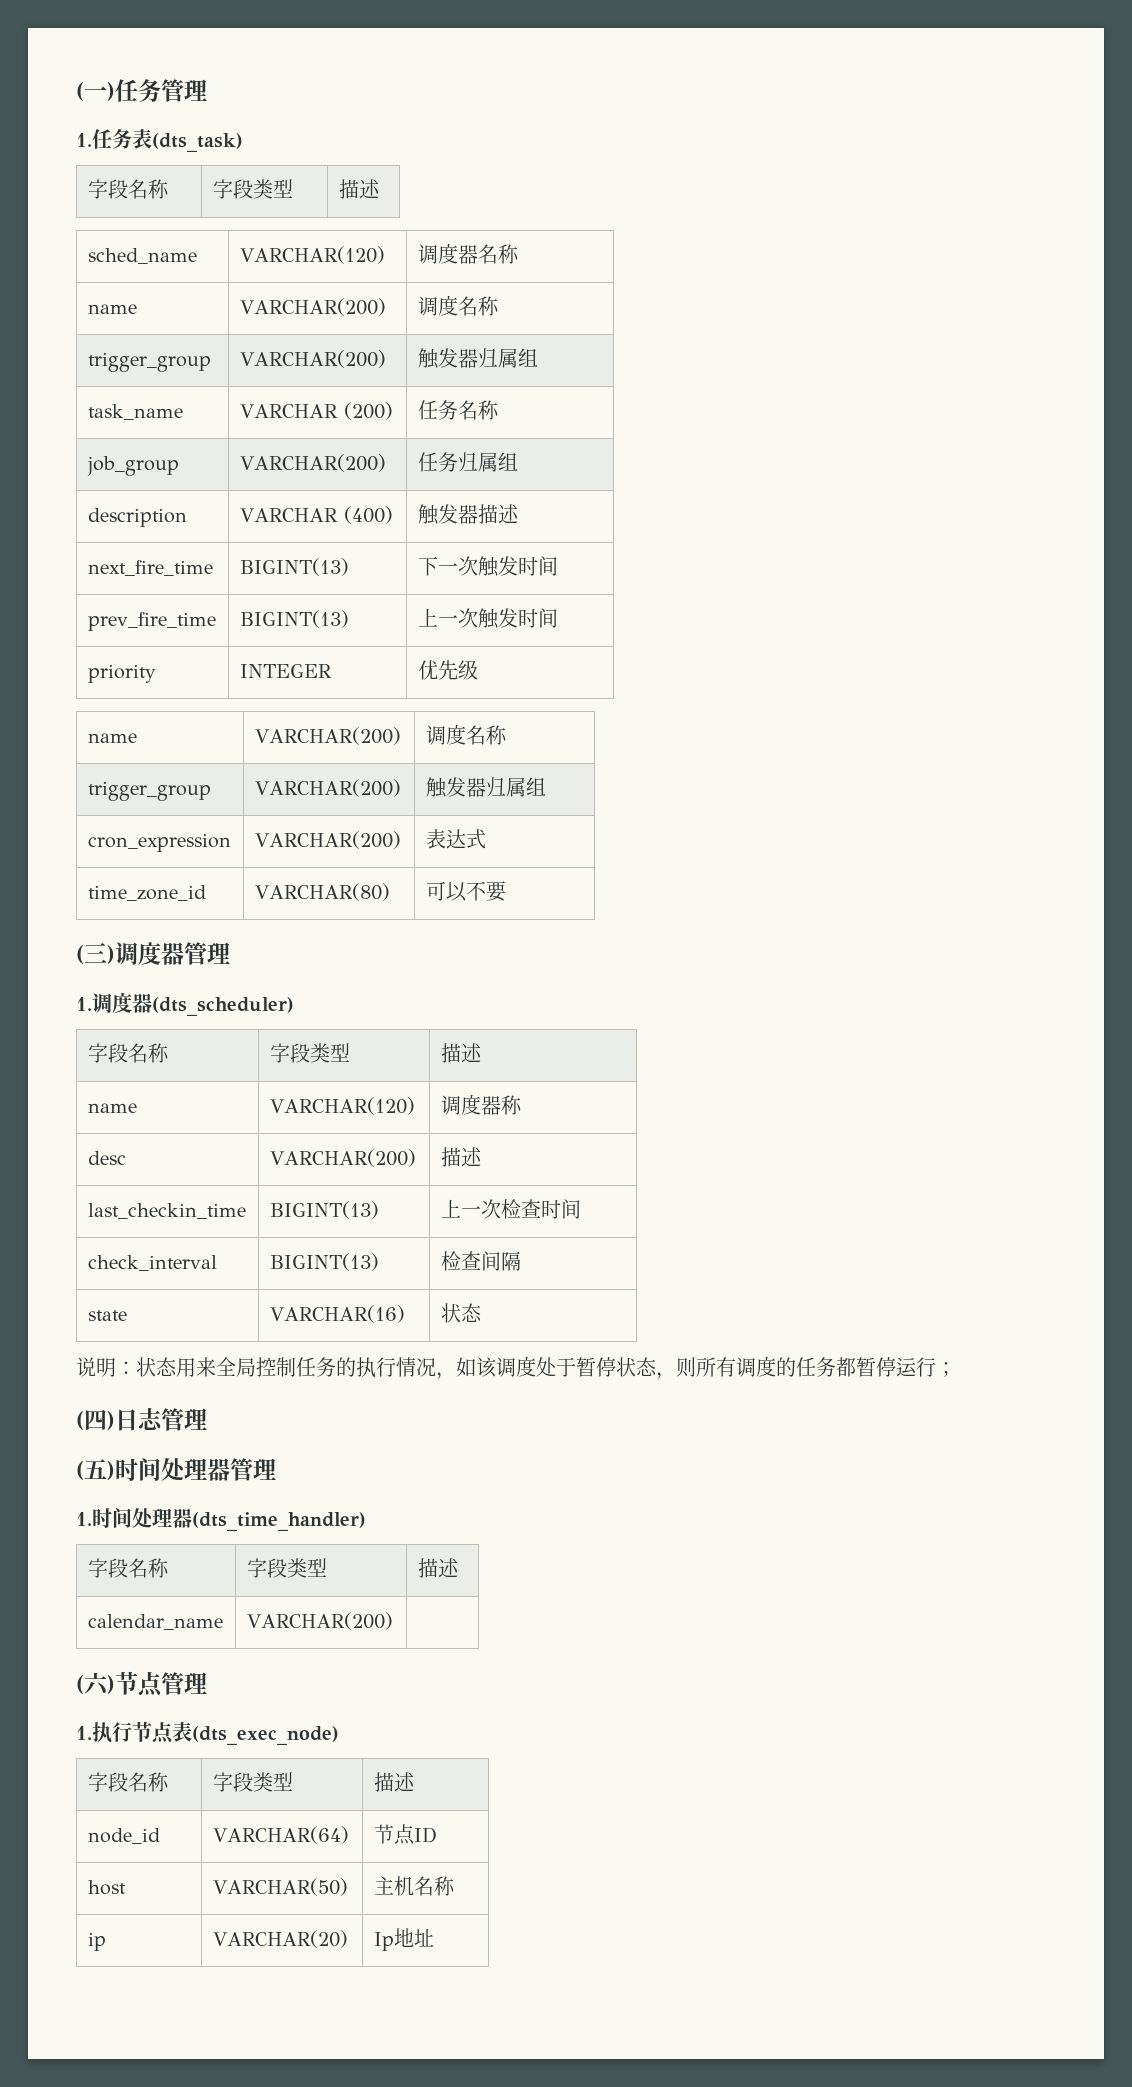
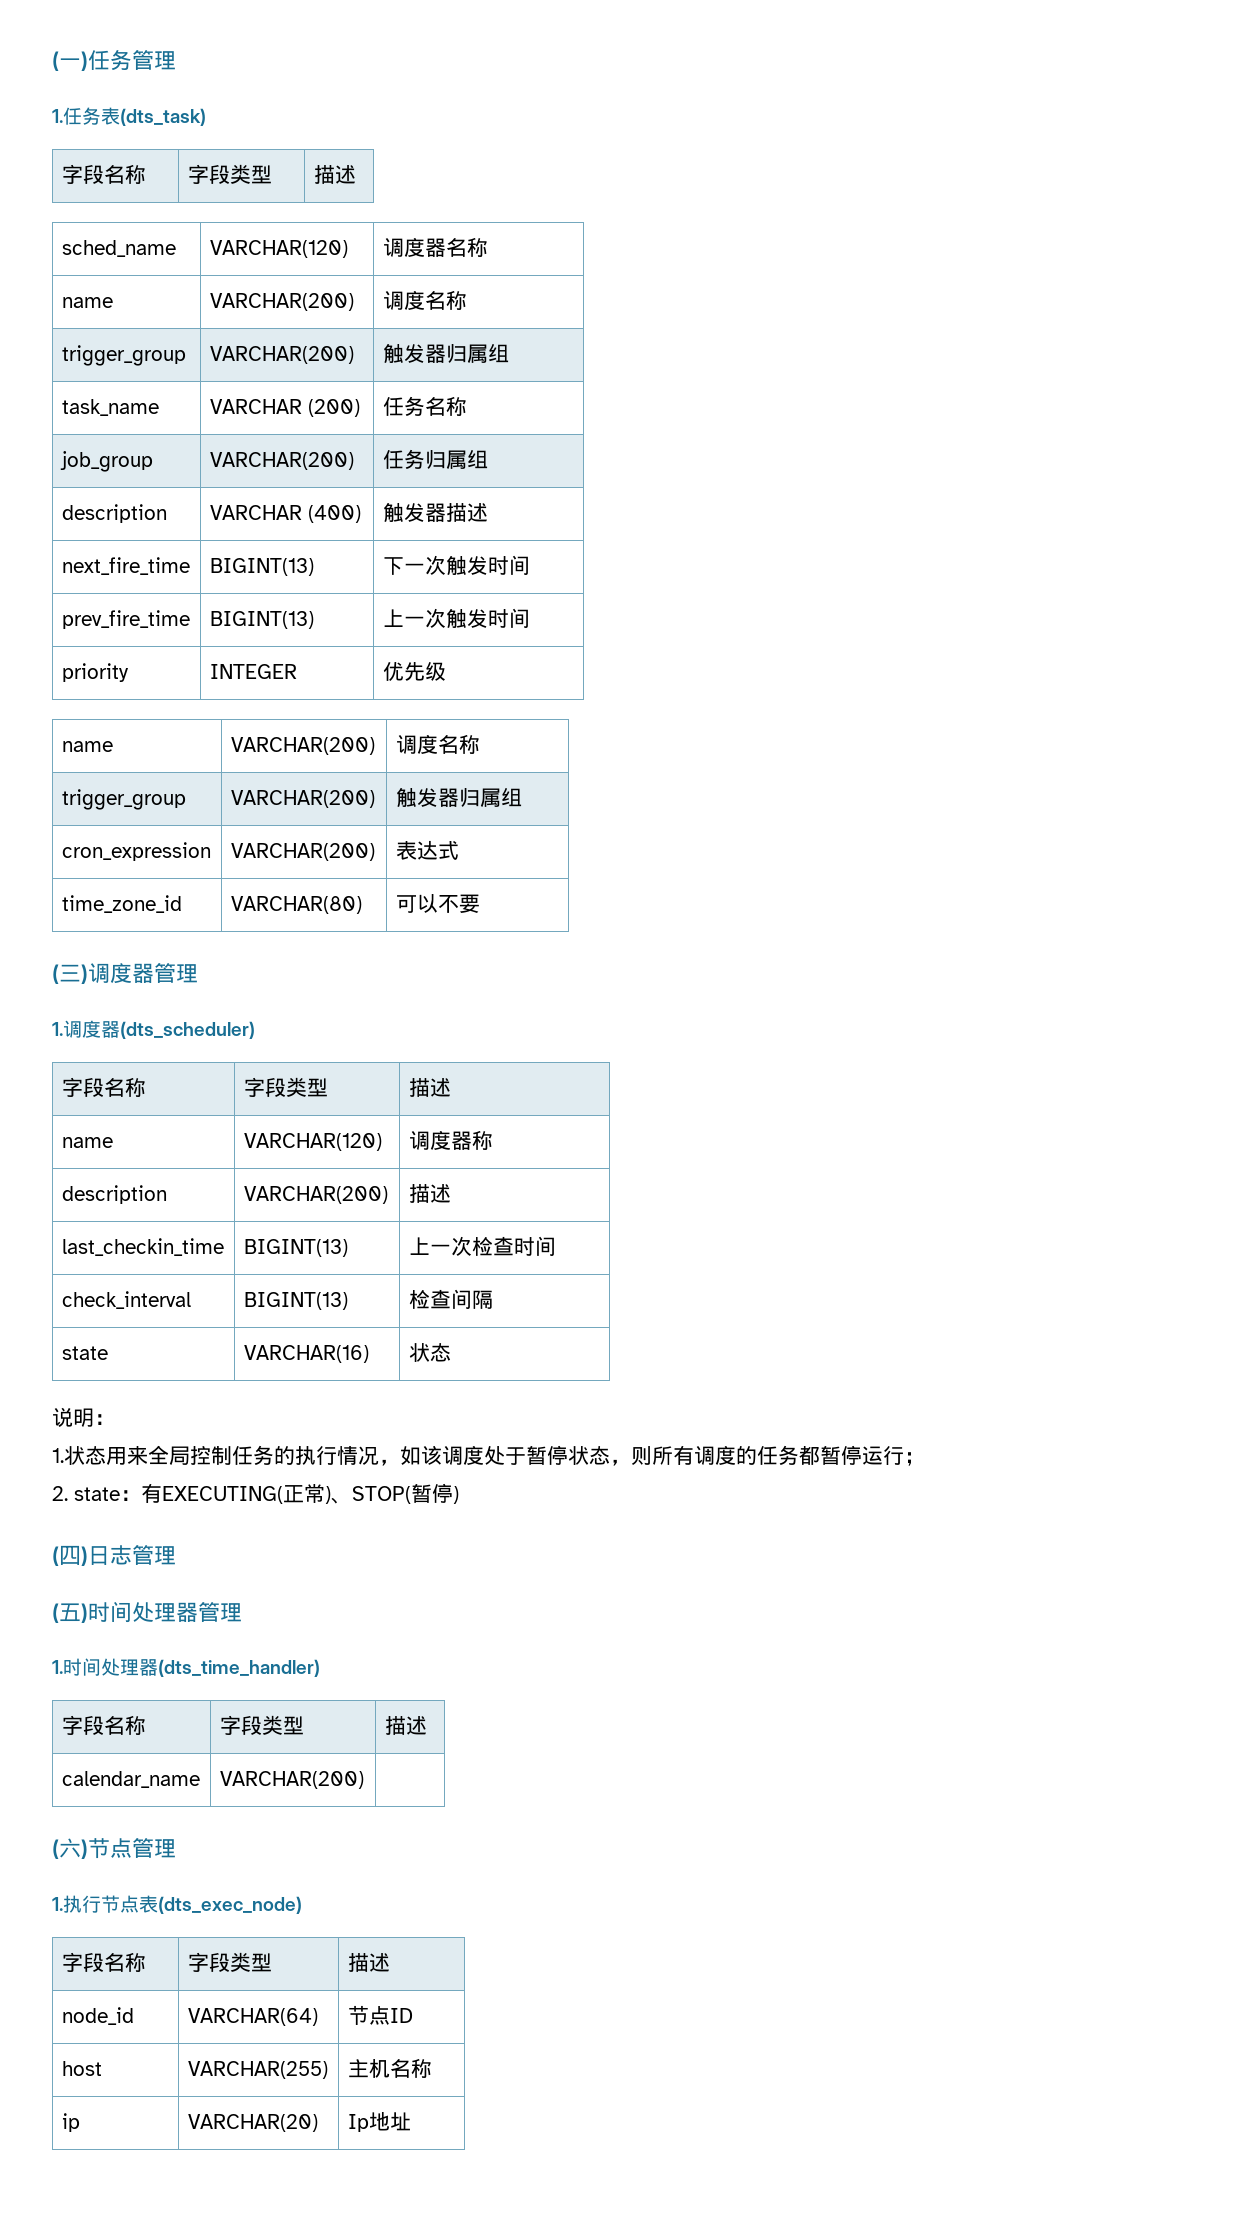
- desc | VARCHAR(200) | 描述
+ description | VARCHAR(200) | 描述
- 说明：状态用来全局控制任务的执行情况，如该调度处于暂停状态，则所有调度的任务都暂停运行；
+ 说明：
+ 1.状态用来全局控制任务的执行情况，如该调度处于暂停状态，则所有调度的任务都暂停运行；
+ 2. state：有EXECUTING(正常)、STOP(暂停)
- host | VARCHAR(50) | 主机名称
+ host | VARCHAR(255) | 主机名称

